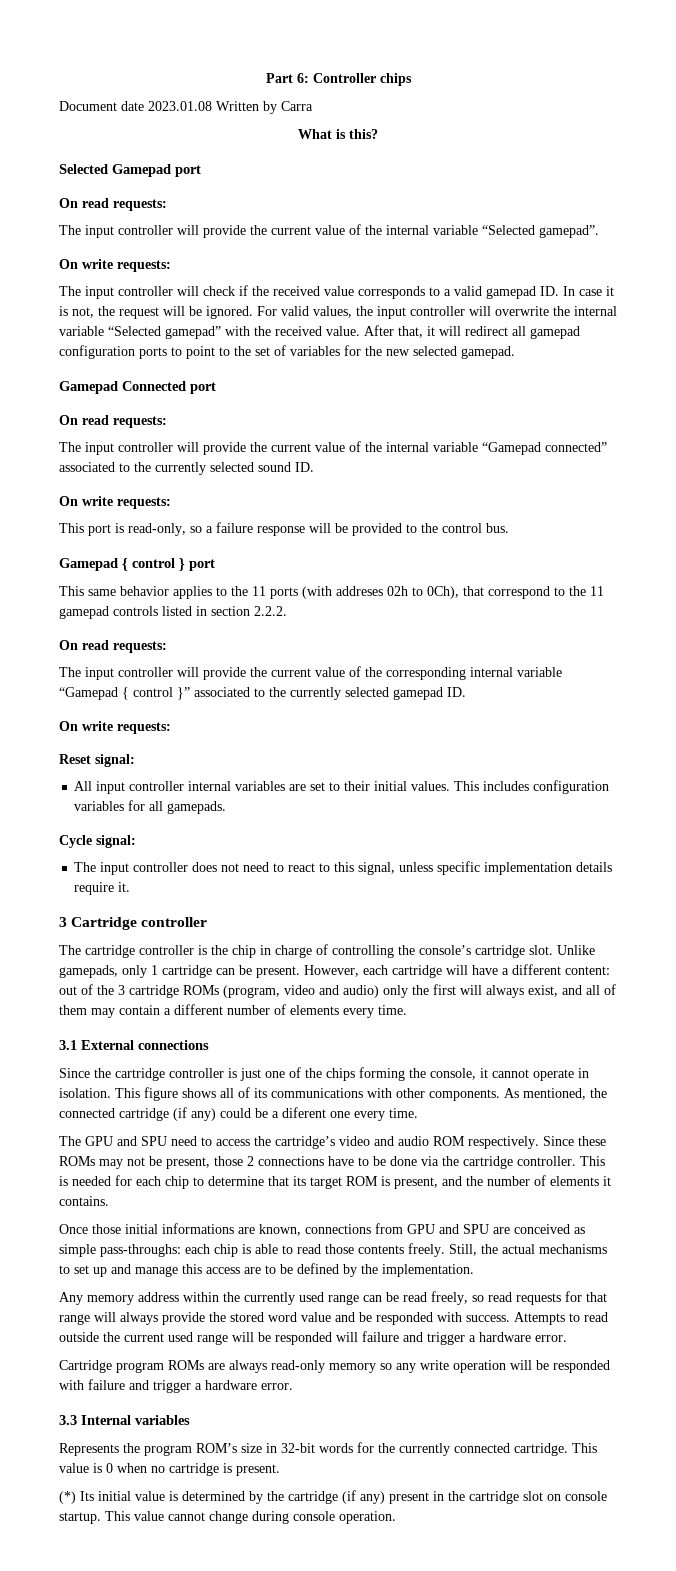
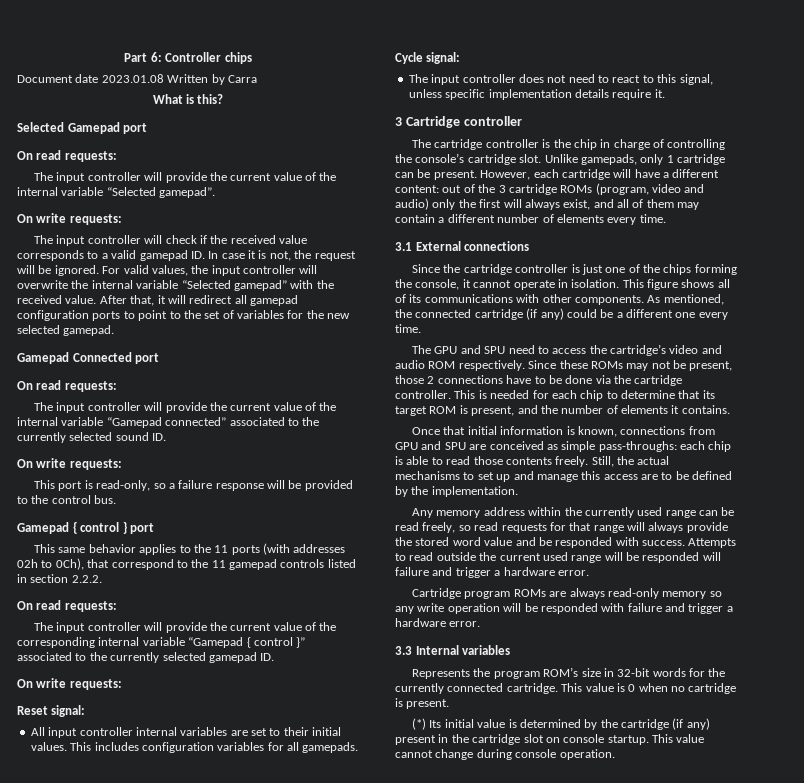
- This same behavior applies to the 11 ports (with addreses 02h to 0Ch), that correspond to the 11 gamepad controls listed in section 2.2.2.
+ This same behavior applies to the 11 ports (with addresses 02h to 0Ch), that correspond to the 11 gamepad controls listed in section 2.2.2.
- As mentioned, the connected cartridge (if any) could be a diferent one every time.
+ As mentioned, the connected cartridge (if any) could be a different one every time.
- Once those initial informations are known, connections from GPU and SPU are conceived as simple pass-throughs: each chip is able to read those contents freely.
+ Once that initial information is known, connections from GPU and SPU are conceived as simple pass-throughs: each chip is able to read those contents freely.

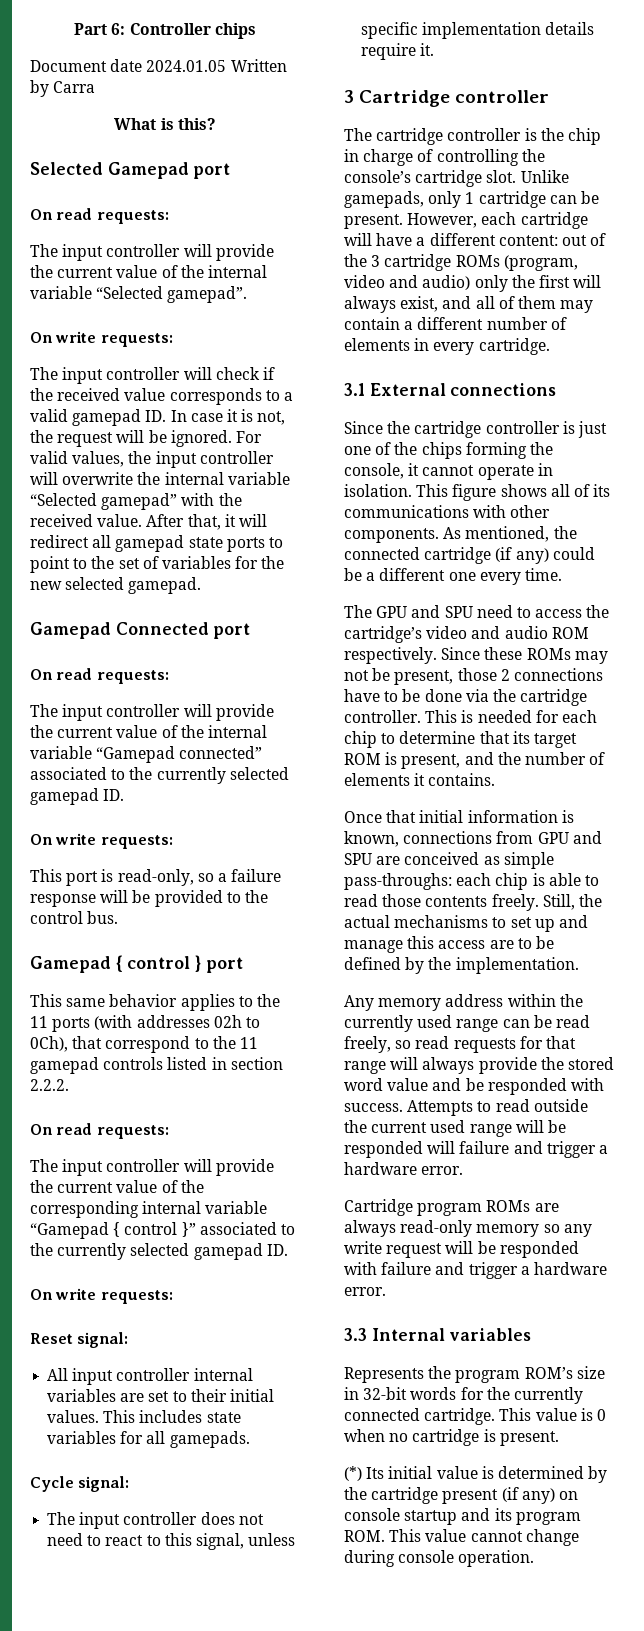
- Document date 2023.01.08 Written by Carra
+ Document date 2024.01.05 Written by Carra
- After that, it will redirect all gamepad configuration ports to point to the set of variables for the new selected gamepad.
+ After that, it will redirect all gamepad state ports to point to the set of variables for the new selected gamepad.
- The input controller will provide the current value of the internal variable “Gamepad connected” associated to the currently selected sound ID.
+ The input controller will provide the current value of the internal variable “Gamepad connected” associated to the currently selected gamepad ID.
- This includes configuration variables for all gamepads.
+ This includes state variables for all gamepads.
- However, each cartridge will have a different content: out of the 3 cartridge ROMs (program, video and audio) only the first will always exist, and all of them may contain a different number of elements every time.
+ However, each cartridge will have a different content: out of the 3 cartridge ROMs (program, video and audio) only the first will always exist, and all of them may contain a different number of elements in every cartridge.
- Cartridge program ROMs are always read-only memory so any write operation will be responded with failure and trigger a hardware error.
+ Cartridge program ROMs are always read-only memory so any write request will be responded with failure and trigger a hardware error.
- (*) Its initial value is determined by the cartridge (if any) present in the cartridge slot on console startup. This value cannot change during console operation.
+ (*) Its initial value is determined by the cartridge present (if any) on console startup and its program ROM. This value cannot change during console operation.

